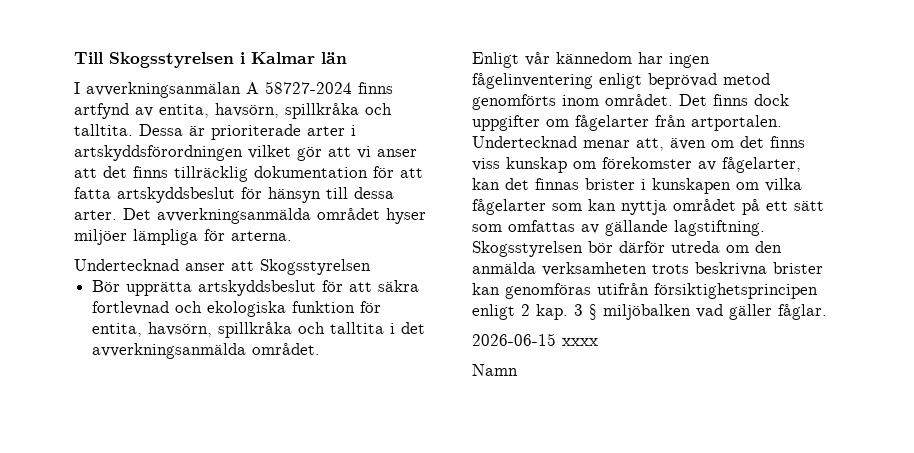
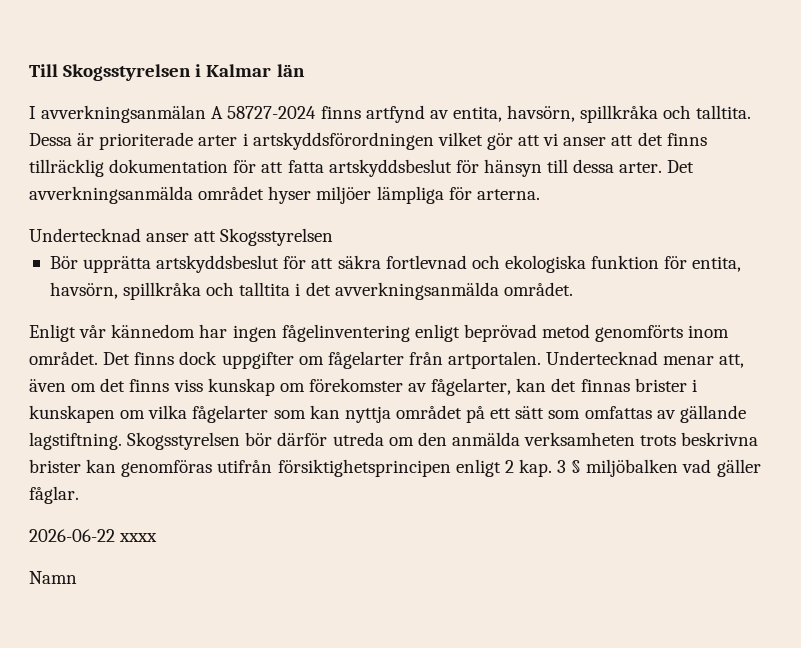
- 2026-06-15 xxxx
+ 2026-06-22 xxxx

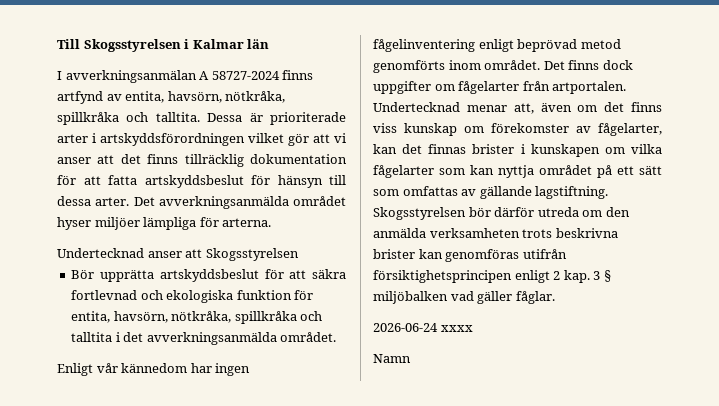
- I avverkningsanmälan A 58727-2024 finns artfynd av entita, havsörn, spillkråka och talltita.
+ I avverkningsanmälan A 58727-2024 finns artfynd av entita, havsörn, nötkråka, spillkråka och talltita.
- Bör upprätta artskyddsbeslut för att säkra fortlevnad och ekologiska funktion för entita, havsörn, spillkråka och talltita i det avverkningsanmälda området.
+ Bör upprätta artskyddsbeslut för att säkra fortlevnad och ekologiska funktion för entita, havsörn, nötkråka, spillkråka och talltita i det avverkningsanmälda området.
- 2026-06-22 xxxx
+ 2026-06-24 xxxx

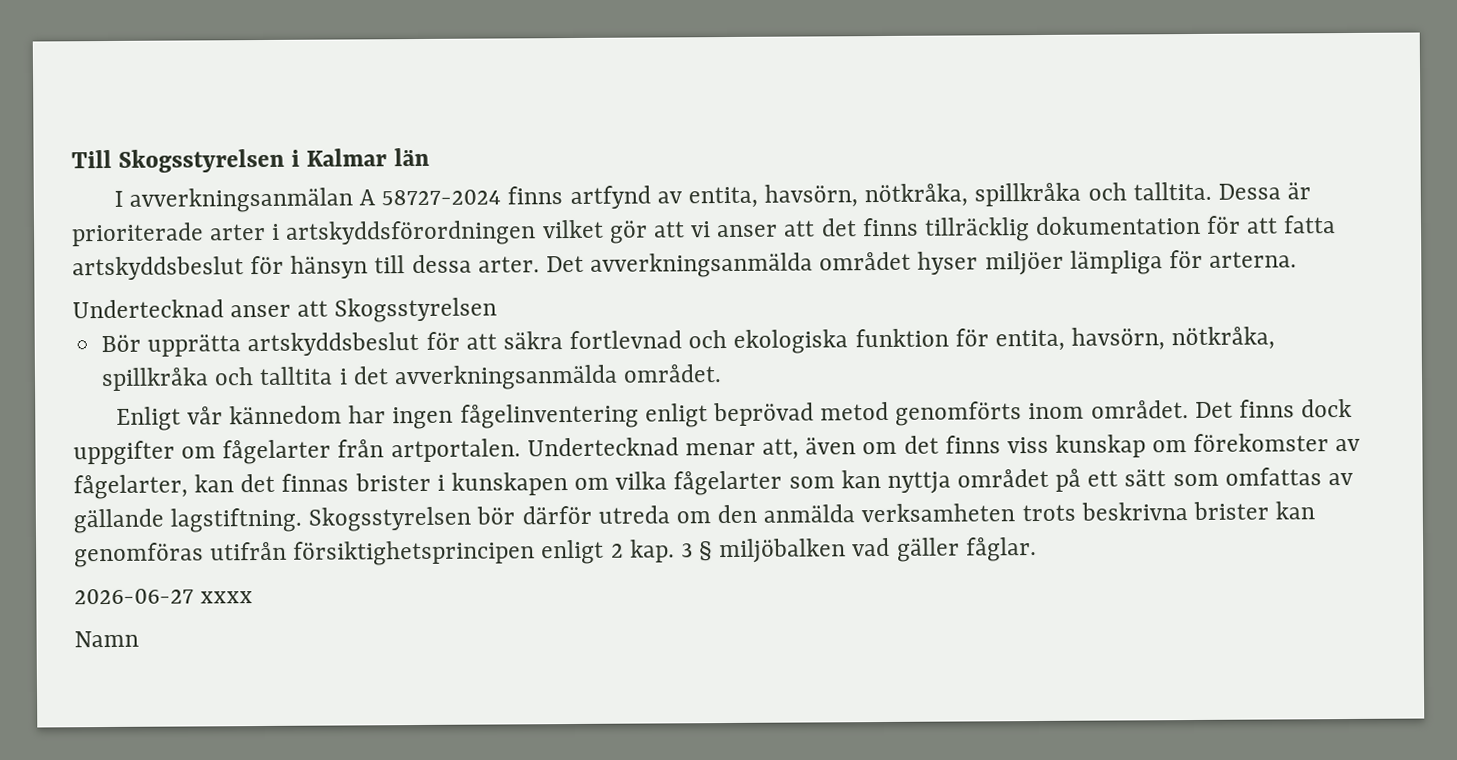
- 2026-06-24 xxxx
+ 2026-06-27 xxxx

